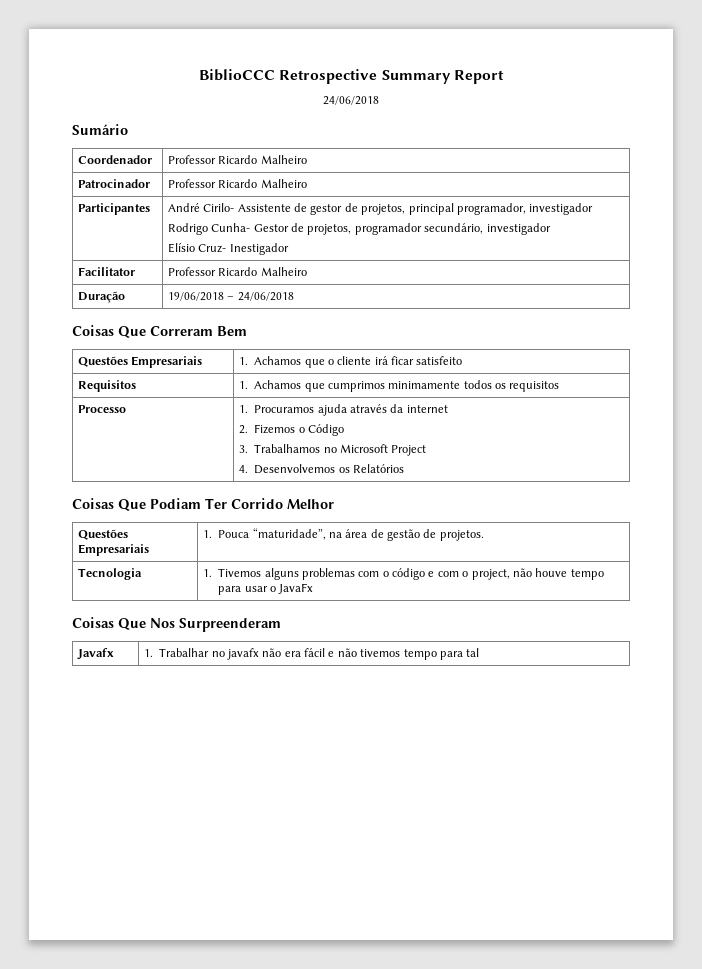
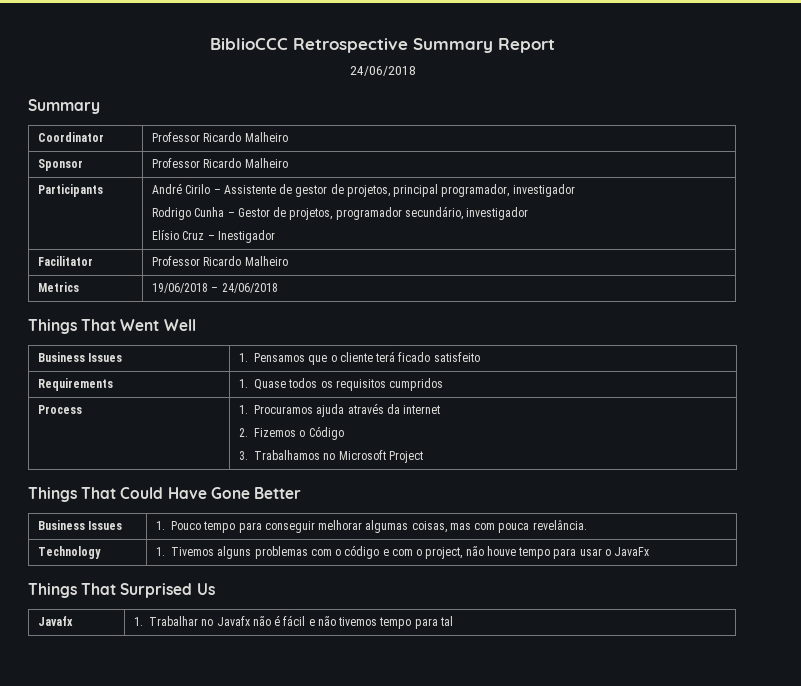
  BiblioCCC Retrospective Summary Report
  24/06/2018
- Sumário
- Coordenador | Professor Ricardo Malheiro
- Patrocinador | Professor Ricardo Malheiro
- Participantes | André Cirilo- Assistente de gestor de projetos, principal programador, investigador
- Rodrigo Cunha- Gestor de projetos, programador secundário, investigador
- Elísio Cruz- Inestigador
+ Summary
+ Coordinator | Professor Ricardo Malheiro
+ Sponsor | Professor Ricardo Malheiro
+ Participants | André Cirilo – Assistente de gestor de projetos, principal programador, investigador
+ Rodrigo Cunha – Gestor de projetos, programador secundário, investigador
+ Elísio Cruz – Inestigador
- Duração | 19/06/2018 – 24/06/2018
+ Metrics | 19/06/2018 – 24/06/2018
- Coisas Que Correram Bem
- Questões Empresariais | 1. Achamos que o cliente irá ficar satisfeito
+ Things That Went Well
+ Business Issues | 1. Pensamos que o cliente terá ficado satisfeito
- Requisitos | 1. Achamos que cumprimos minimamente todos os requisitos
- Processo | 1. Procuramos ajuda através da internet
+ Requirements | 1. Quase todos os requisitos cumpridos
+ Process | 1. Procuramos ajuda através da internet
  2. Fizemos o Código
  3. Trabalhamos no Microsoft Project
- 4. Desenvolvemos os Relatórios
- Coisas Que Podiam Ter Corrido Melhor
- Questões Empresariais | 1. Pouca “maturidade”, na área de gestão de projetos.
- Tecnologia | 1. Tivemos alguns problemas com o código e com o project, não houve tempo para usar o JavaFx
+ Things That Could Have Gone Better
+ Business Issues | 1. Pouco tempo para conseguir melhorar algumas coisas, mas com pouca revelância.
+ Technology | 1. Tivemos alguns problemas com o código e com o project, não houve tempo para usar o JavaFx
- Coisas Que Nos Surpreenderam
+ Things That Surprised Us
- Javafx | 1. Trabalhar no javafx não era fácil e não tivemos tempo para tal
+ Javafx | 1. Trabalhar no Javafx não é fácil e não tivemos tempo para tal

